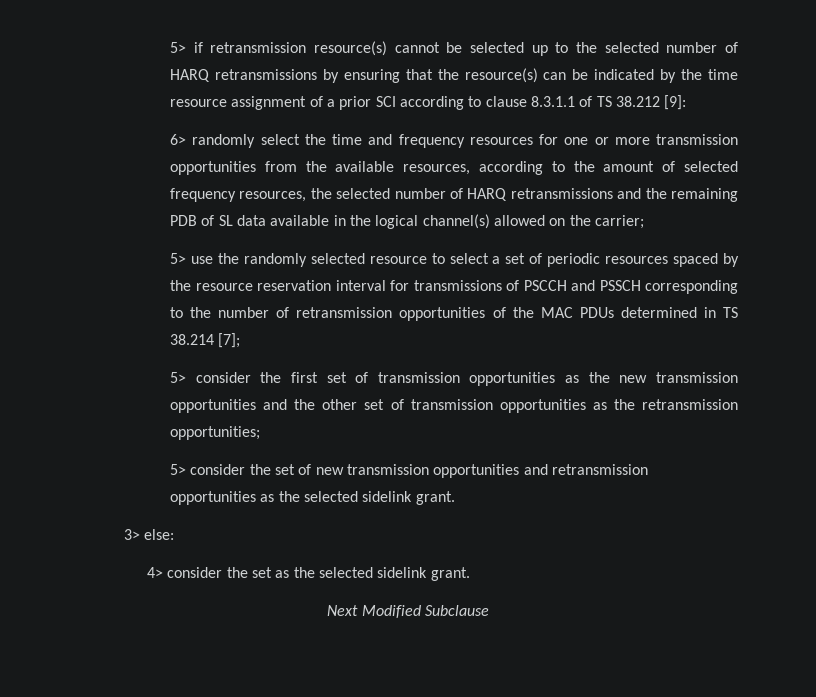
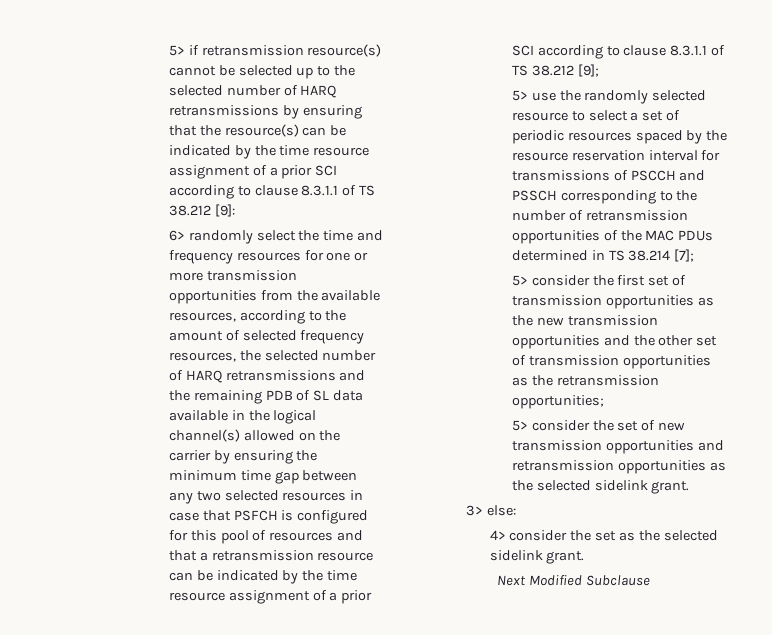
- 6> randomly select the time and frequency resources for one or more transmission opportunities from the available resources, according to the amount of selected frequency resources, the selected number of HARQ retransmissions and the remaining PDB of SL data available in the logical channel(s) allowed on the carrier;
+ 6> randomly select the time and frequency resources for one or more transmission opportunities from the available resources, according to the amount of selected frequency resources, the selected number of HARQ retransmissions and the remaining PDB of SL data available in the logical channel(s) allowed on the carrier by ensuring the minimum time gap between any two selected resources in case that PSFCH is configured for this pool of resources and that a retransmission resource can be indicated by the time resource assignment of a prior SCI according to clause 8.3.1.1 of TS 38.212 [9];

